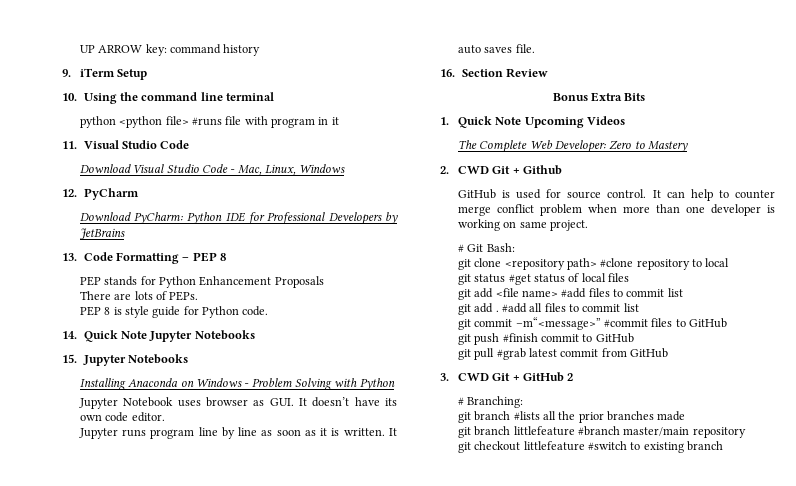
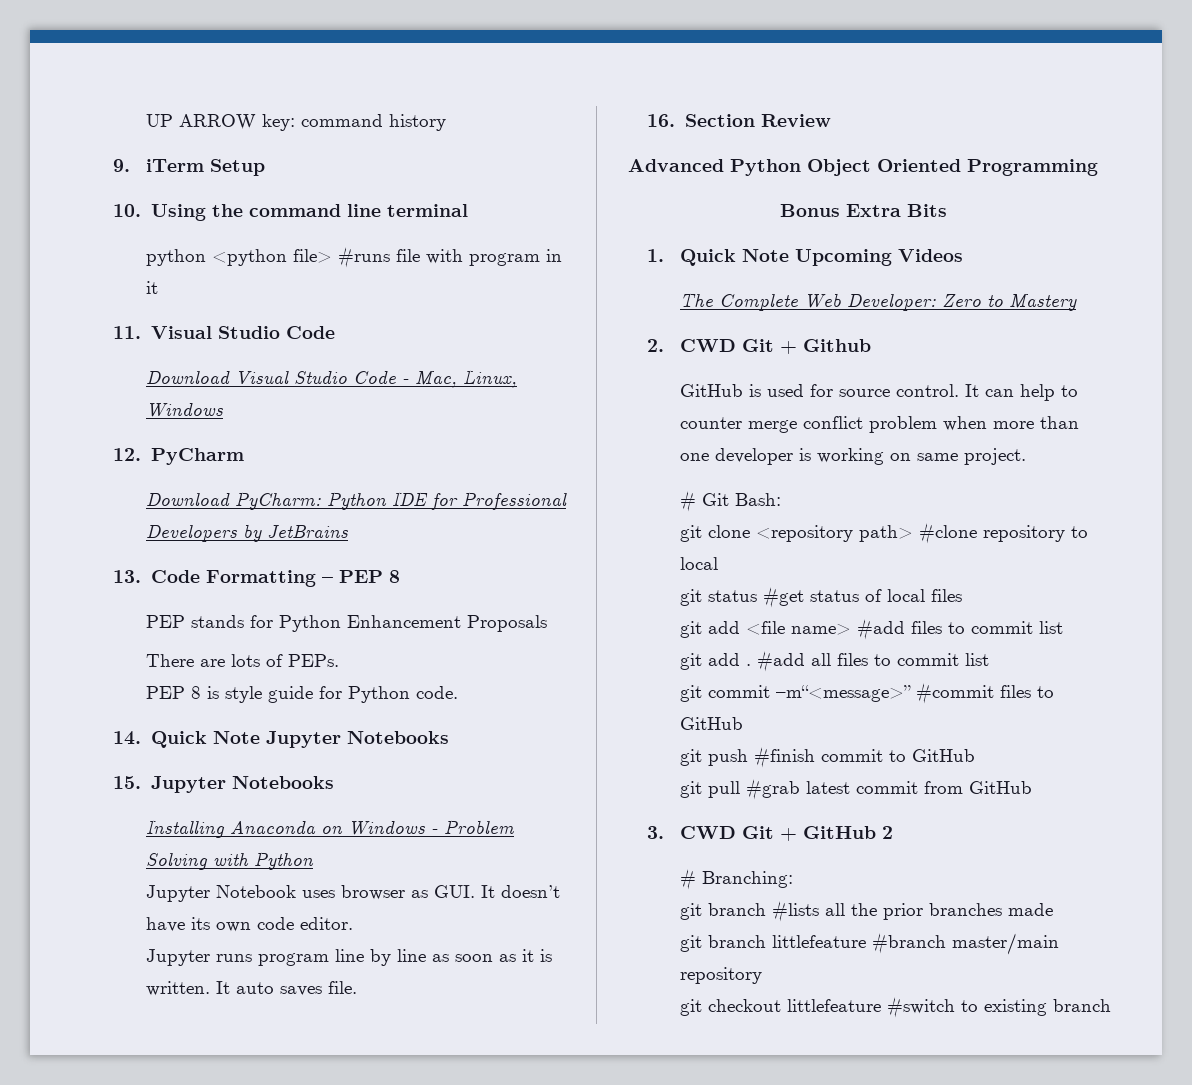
+ Advanced Python Object Oriented Programming

